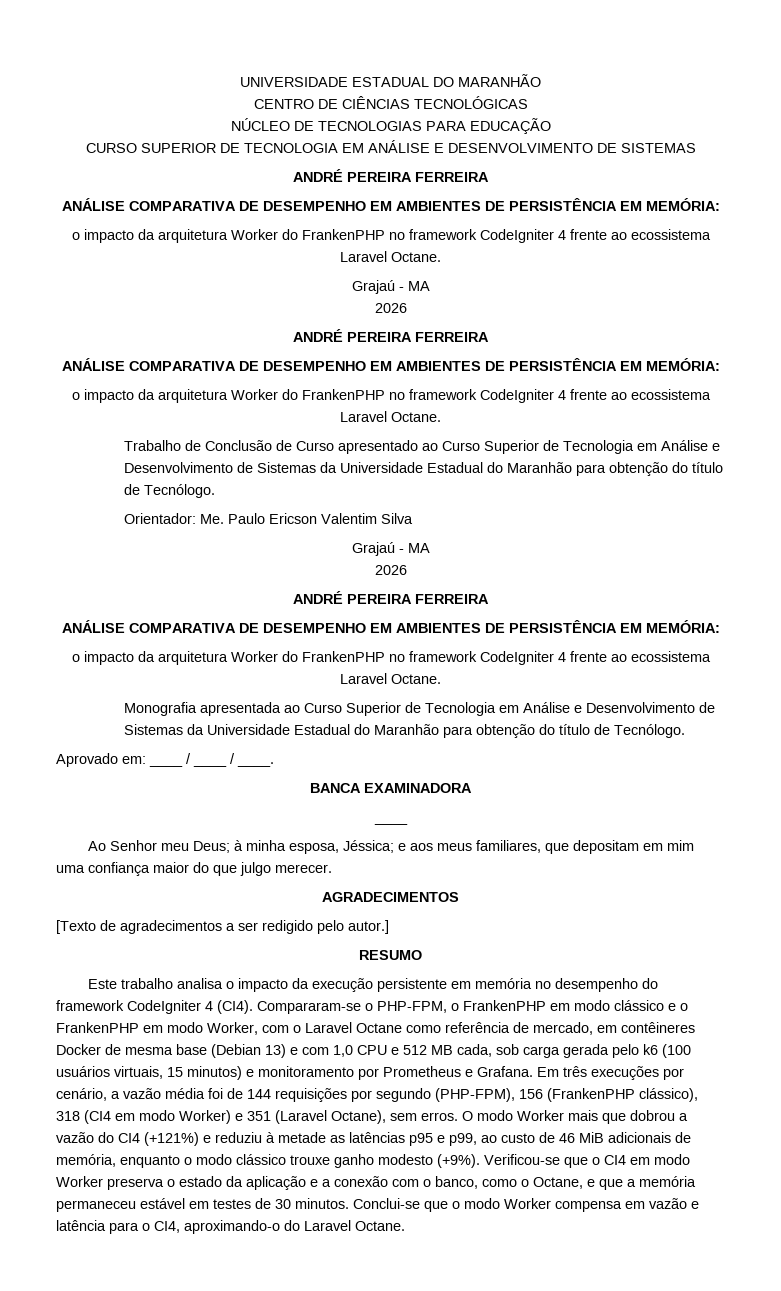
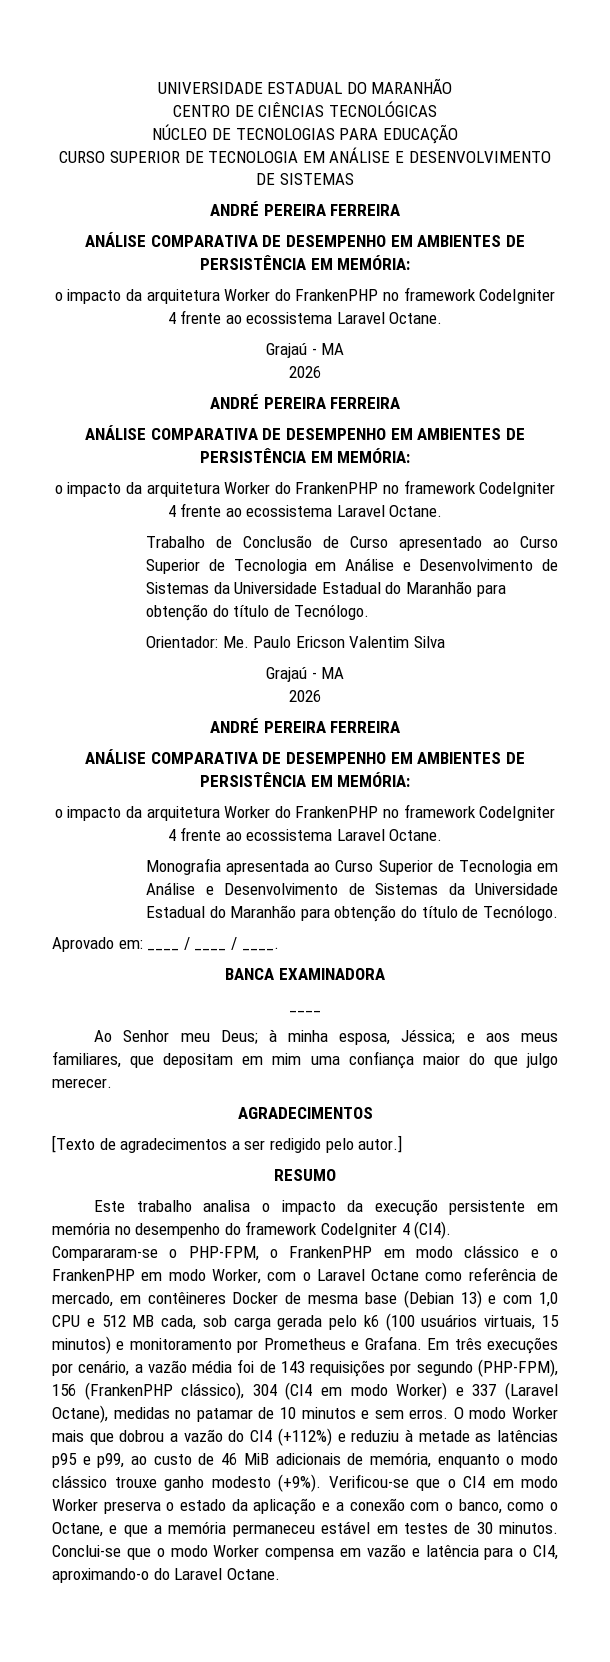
- Em três execuções por cenário, a vazão média foi de 144 requisições por segundo (PHP-FPM), 156 (FrankenPHP clássico), 318 (CI4 em modo Worker) e 351 (Laravel Octane), sem erros.
+ Em três execuções por cenário, a vazão média foi de 143 requisições por segundo (PHP-FPM), 156 (FrankenPHP clássico), 304 (CI4 em modo Worker) e 337 (Laravel Octane), medidas no patamar de 10 minutos e sem erros.
- O modo Worker mais que dobrou a vazão do CI4 (+121%) e reduziu à metade as latências p95 e p99, ao custo de 46 MiB adicionais de memória, enquanto o modo clássico trouxe ganho modesto (+9%).
+ O modo Worker mais que dobrou a vazão do CI4 (+112%) e reduziu à metade as latências p95 e p99, ao custo de 46 MiB adicionais de memória, enquanto o modo clássico trouxe ganho modesto (+9%).

